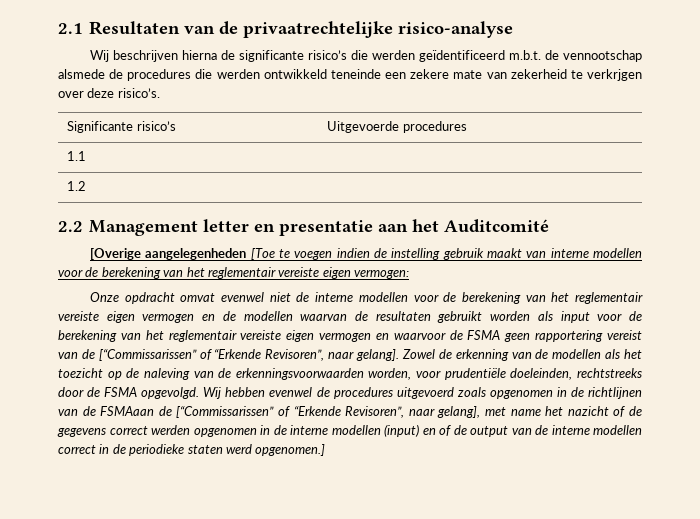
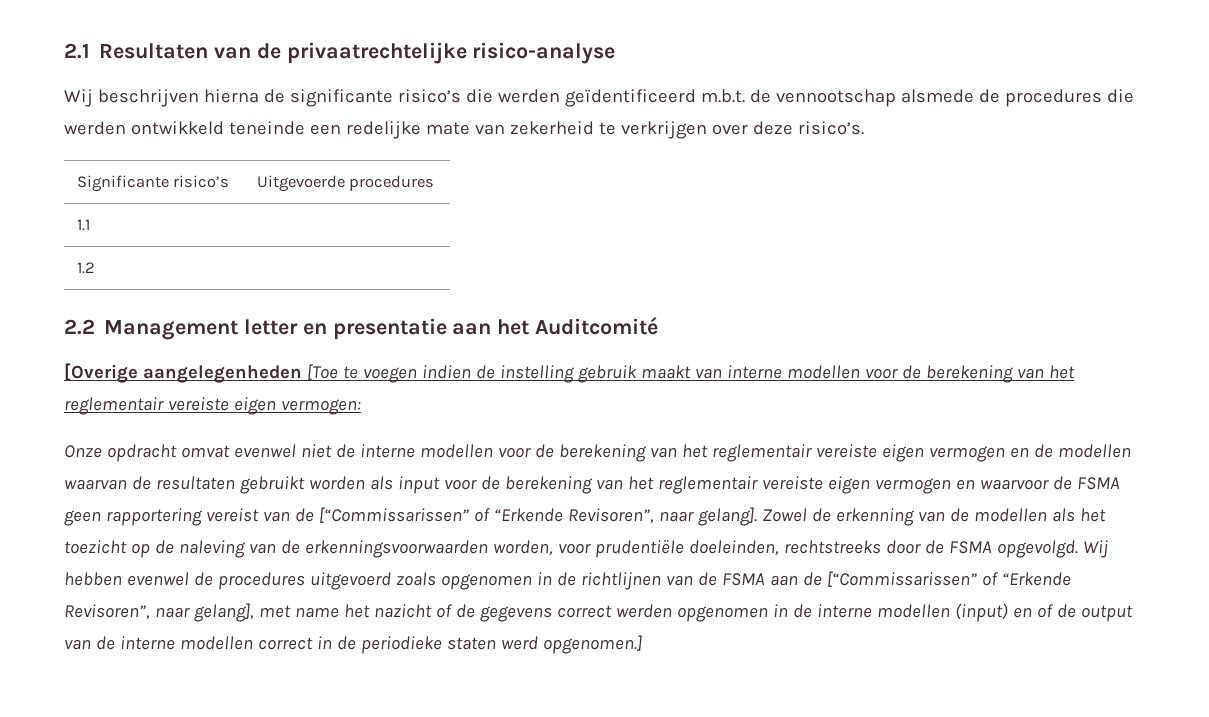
- Wij beschrijven hierna de significante risico’s die werden geïdentificeerd m.b.t. de vennootschap alsmede de procedures die werden ontwikkeld teneinde een zekere mate van zekerheid te verkrjgen over deze risico’s.
+ Wij beschrijven hierna de significante risico’s die werden geïdentificeerd m.b.t. de vennootschap alsmede de procedures die werden ontwikkeld teneinde een redelijke mate van zekerheid te verkrijgen over deze risico’s.
- Wij hebben evenwel de procedures uitgevoerd zoals opgenomen in de richtlijnen van de FSMAaan de [“Commissarissen” of “Erkende Revisoren”, naar gelang], met name het nazicht of de gegevens correct werden opgenomen in de interne modellen (input) en of de output van de interne modellen correct in de periodieke staten werd opgenomen.]
+ Wij hebben evenwel de procedures uitgevoerd zoals opgenomen in de richtlijnen van de FSMA aan de [“Commissarissen” of “Erkende Revisoren”, naar gelang], met name het nazicht of de gegevens correct werden opgenomen in de interne modellen (input) en of de output van de interne modellen correct in de periodieke staten werd opgenomen.]

